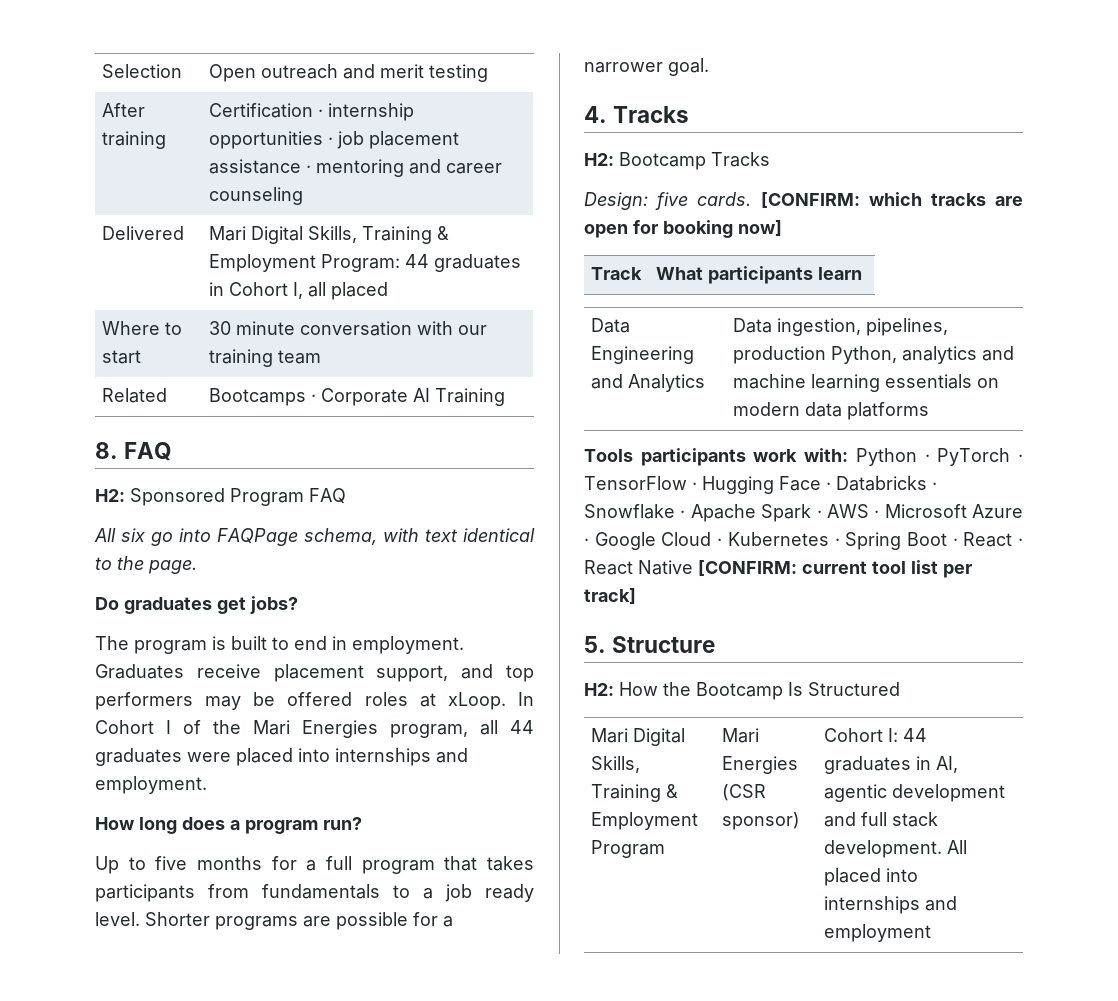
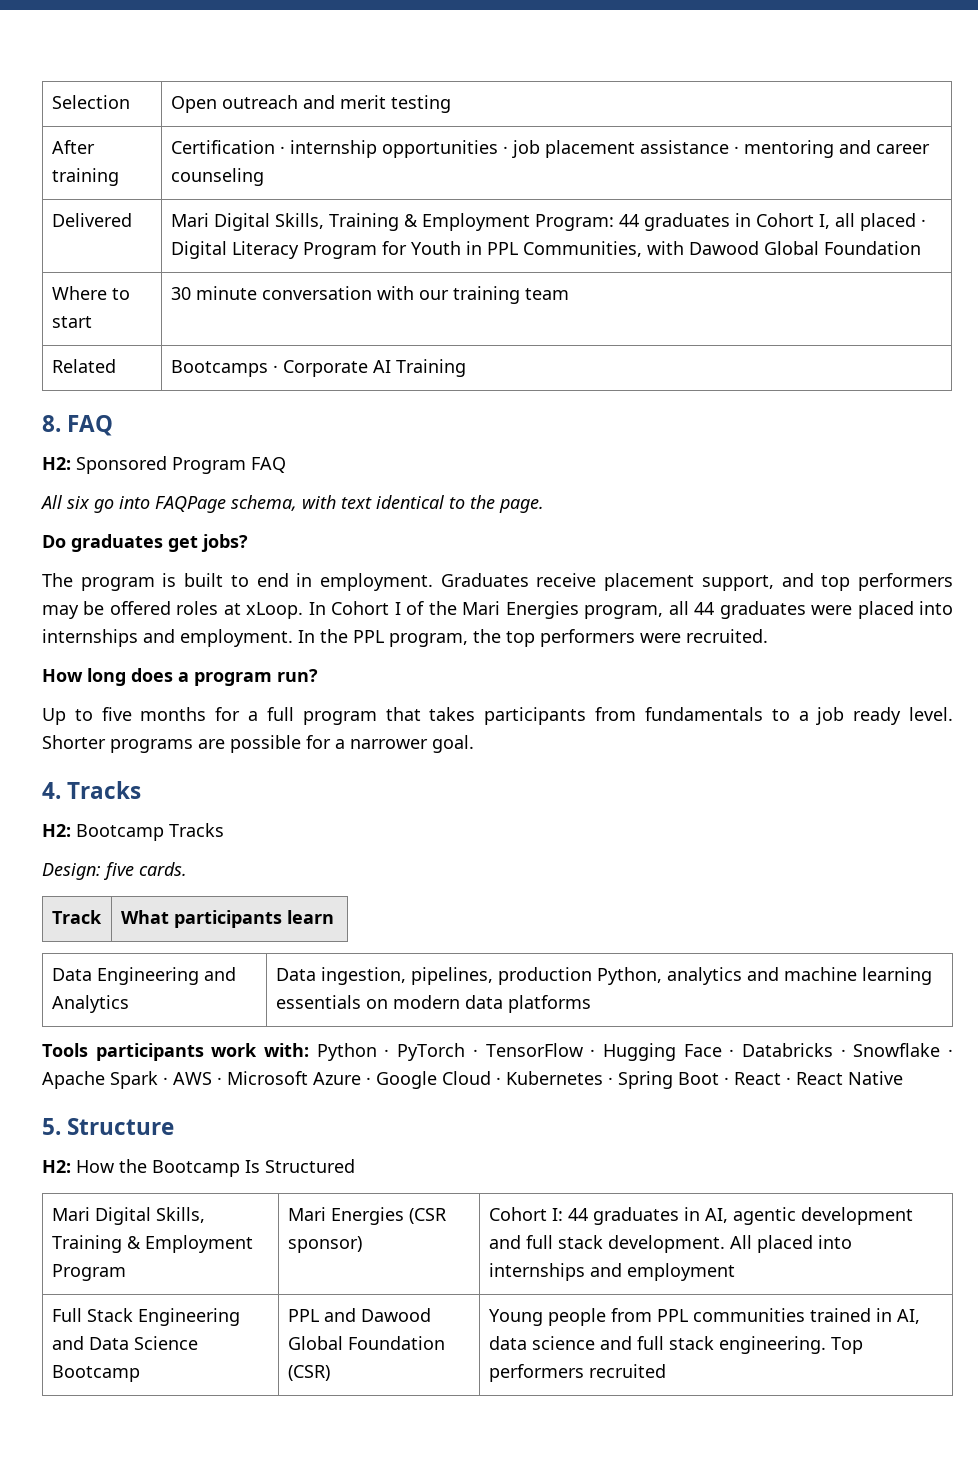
- Delivered | Mari Digital Skills, Training & Employment Program: 44 graduates in Cohort I, all placed
+ Delivered | Mari Digital Skills, Training & Employment Program: 44 graduates in Cohort I, all placed · Digital Literacy Program for Youth in PPL Communities, with Dawood Global Foundation
+ In the PPL program, the top performers were recruited.
- [CONFIRM: which tracks are open for booking now]
- Tools participants work with: Python · PyTorch · TensorFlow · Hugging Face · Databricks · Snowflake · Apache Spark · AWS · Microsoft Azure · Google Cloud · Kubernetes · Spring Boot · React · React Native [CONFIRM: current tool list per track]
+ Tools participants work with: Python · PyTorch · TensorFlow · Hugging Face · Databricks · Snowflake · Apache Spark · AWS · Microsoft Azure · Google Cloud · Kubernetes · Spring Boot · React · React Native
+ Full Stack Engineering and Data Science Bootcamp | PPL and Dawood Global Foundation (CSR) | Young people from PPL communities trained in AI, data science and full stack engineering. Top performers recruited

